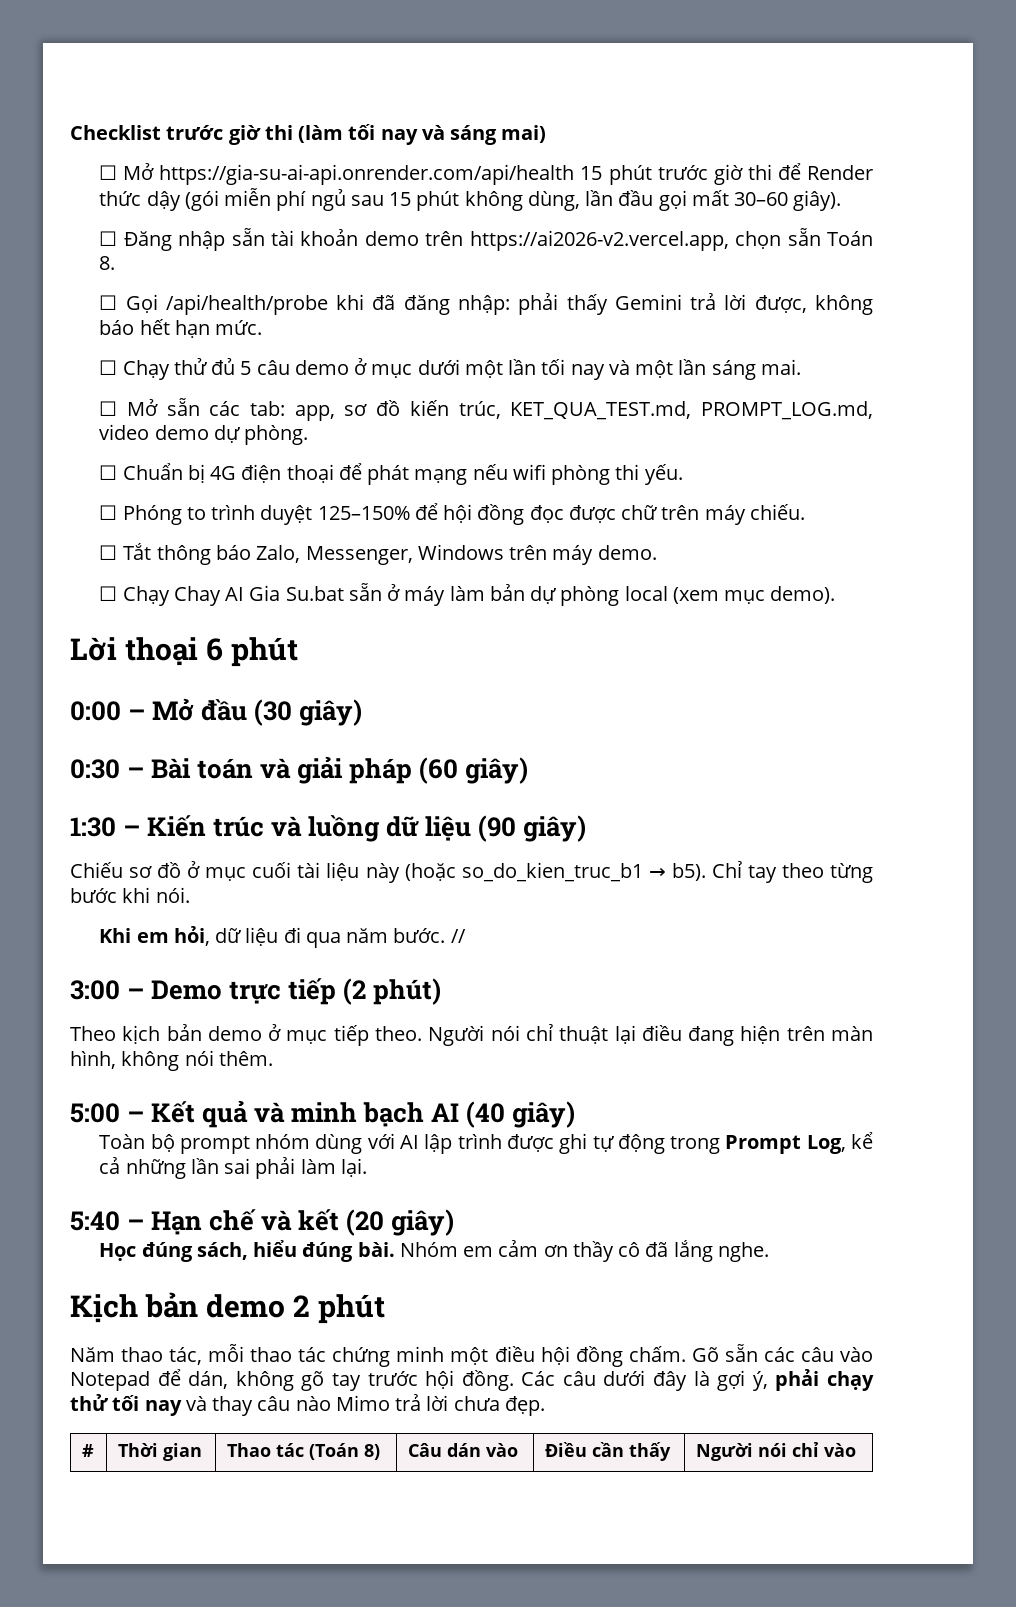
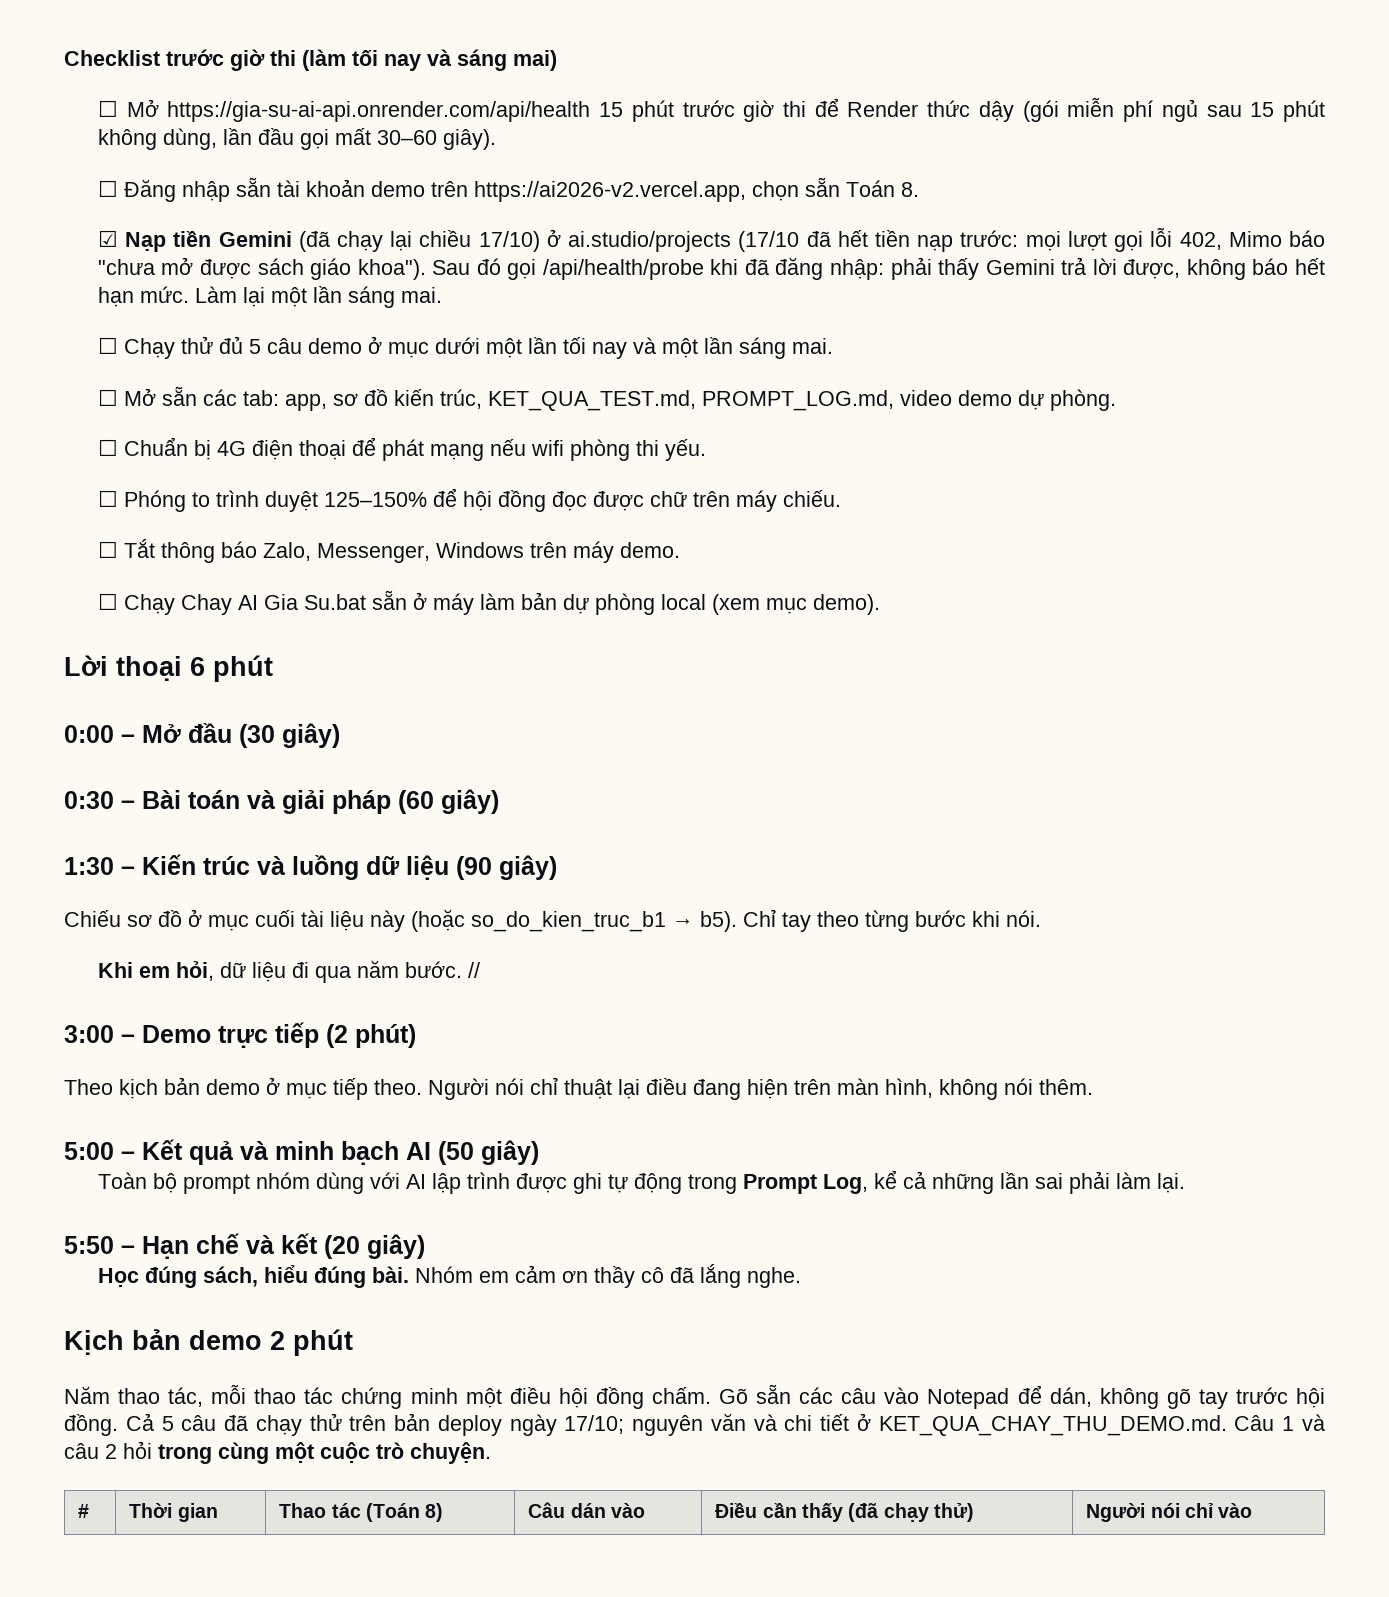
- ☐ Gọi /api/health/probe khi đã đăng nhập: phải thấy Gemini trả lời được, không báo hết hạn mức.
+ ☑ Nạp tiền Gemini (đã chạy lại chiều 17/10) ở ai.studio/projects (17/10 đã hết tiền nạp trước: mọi lượt gọi lỗi 402, Mimo báo "chưa mở được sách giáo khoa"). Sau đó gọi /api/health/probe khi đã đăng nhập: phải thấy Gemini trả lời được, không báo hết hạn mức. Làm lại một lần sáng mai.
- 5:00 – Kết quả và minh bạch AI (40 giây)
+ 5:00 – Kết quả và minh bạch AI (50 giây)
- 5:40 – Hạn chế và kết (20 giây)
+ 5:50 – Hạn chế và kết (20 giây)
- Các câu dưới đây là gợi ý, phải chạy thử tối nay và thay câu nào Mimo trả lời chưa đẹp.
+ Cả 5 câu đã chạy thử trên bản deploy ngày 17/10; nguyên văn và chi tiết ở KET_QUA_CHAY_THU_DEMO.md. Câu 1 và câu 2 hỏi trong cùng một cuộc trò chuyện.
- # | Thời gian | Thao tác (Toán 8) | Câu dán vào | Điều cần thấy | Người nói chỉ vào
+ # | Thời gian | Thao tác (Toán 8) | Câu dán vào | Điều cần thấy (đã chạy thử) | Người nói chỉ vào

